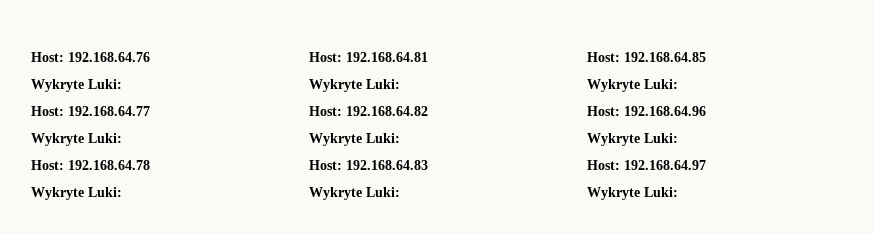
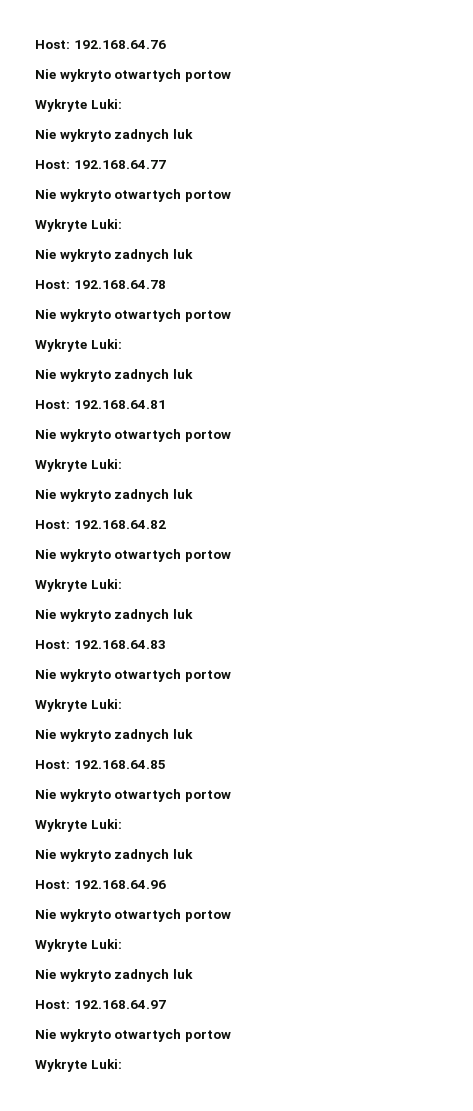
  Host: 192.168.64.76
+ Nie wykryto otwartych portow
  Wykryte Luki:
+ Nie wykryto zadnych luk
  Host: 192.168.64.77
+ Nie wykryto otwartych portow
  Wykryte Luki:
+ Nie wykryto zadnych luk
  Host: 192.168.64.78
+ Nie wykryto otwartych portow
  Wykryte Luki:
+ Nie wykryto zadnych luk
  Host: 192.168.64.81
+ Nie wykryto otwartych portow
  Wykryte Luki:
+ Nie wykryto zadnych luk
  Host: 192.168.64.82
+ Nie wykryto otwartych portow
  Wykryte Luki:
+ Nie wykryto zadnych luk
  Host: 192.168.64.83
+ Nie wykryto otwartych portow
  Wykryte Luki:
+ Nie wykryto zadnych luk
  Host: 192.168.64.85
+ Nie wykryto otwartych portow
  Wykryte Luki:
+ Nie wykryto zadnych luk
  Host: 192.168.64.96
+ Nie wykryto otwartych portow
  Wykryte Luki:
+ Nie wykryto zadnych luk
  Host: 192.168.64.97
+ Nie wykryto otwartych portow

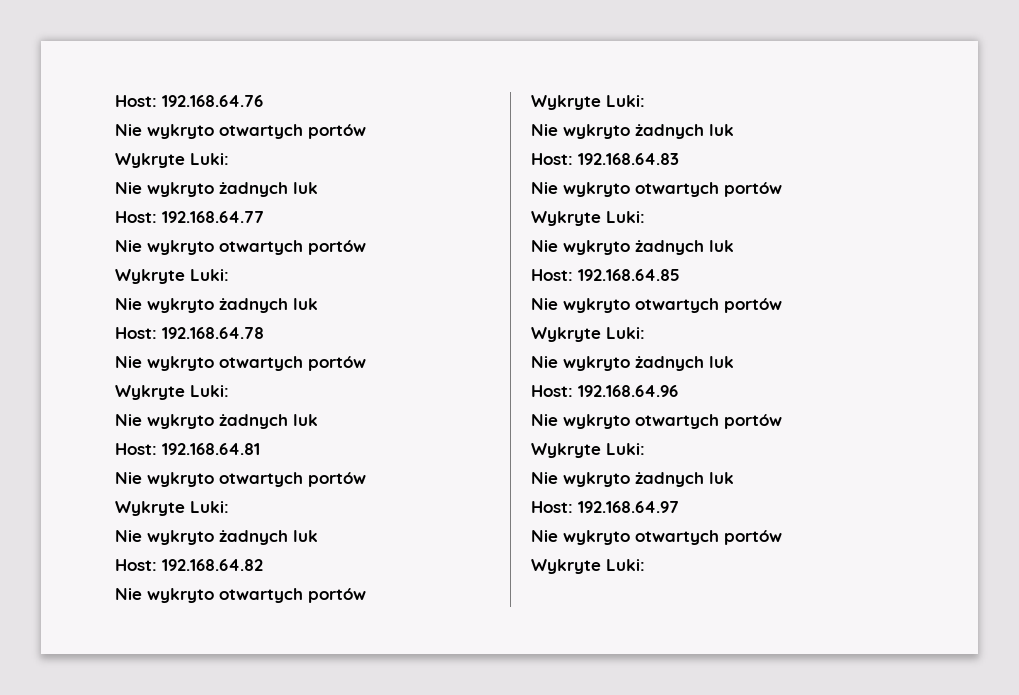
  Host: 192.168.64.76
- Nie wykryto otwartych portow
+ Nie wykryto otwartych portów
  Wykryte Luki:
- Nie wykryto zadnych luk
+ Nie wykryto żadnych luk
  Host: 192.168.64.77
- Nie wykryto otwartych portow
+ Nie wykryto otwartych portów
  Wykryte Luki:
- Nie wykryto zadnych luk
+ Nie wykryto żadnych luk
  Host: 192.168.64.78
- Nie wykryto otwartych portow
+ Nie wykryto otwartych portów
  Wykryte Luki:
- Nie wykryto zadnych luk
+ Nie wykryto żadnych luk
  Host: 192.168.64.81
- Nie wykryto otwartych portow
+ Nie wykryto otwartych portów
  Wykryte Luki:
- Nie wykryto zadnych luk
+ Nie wykryto żadnych luk
  Host: 192.168.64.82
- Nie wykryto otwartych portow
+ Nie wykryto otwartych portów
  Wykryte Luki:
- Nie wykryto zadnych luk
+ Nie wykryto żadnych luk
  Host: 192.168.64.83
- Nie wykryto otwartych portow
+ Nie wykryto otwartych portów
  Wykryte Luki:
- Nie wykryto zadnych luk
+ Nie wykryto żadnych luk
  Host: 192.168.64.85
- Nie wykryto otwartych portow
+ Nie wykryto otwartych portów
  Wykryte Luki:
- Nie wykryto zadnych luk
+ Nie wykryto żadnych luk
  Host: 192.168.64.96
- Nie wykryto otwartych portow
+ Nie wykryto otwartych portów
  Wykryte Luki:
- Nie wykryto zadnych luk
+ Nie wykryto żadnych luk
  Host: 192.168.64.97
- Nie wykryto otwartych portow
+ Nie wykryto otwartych portów

